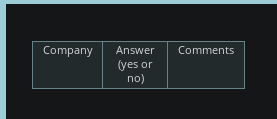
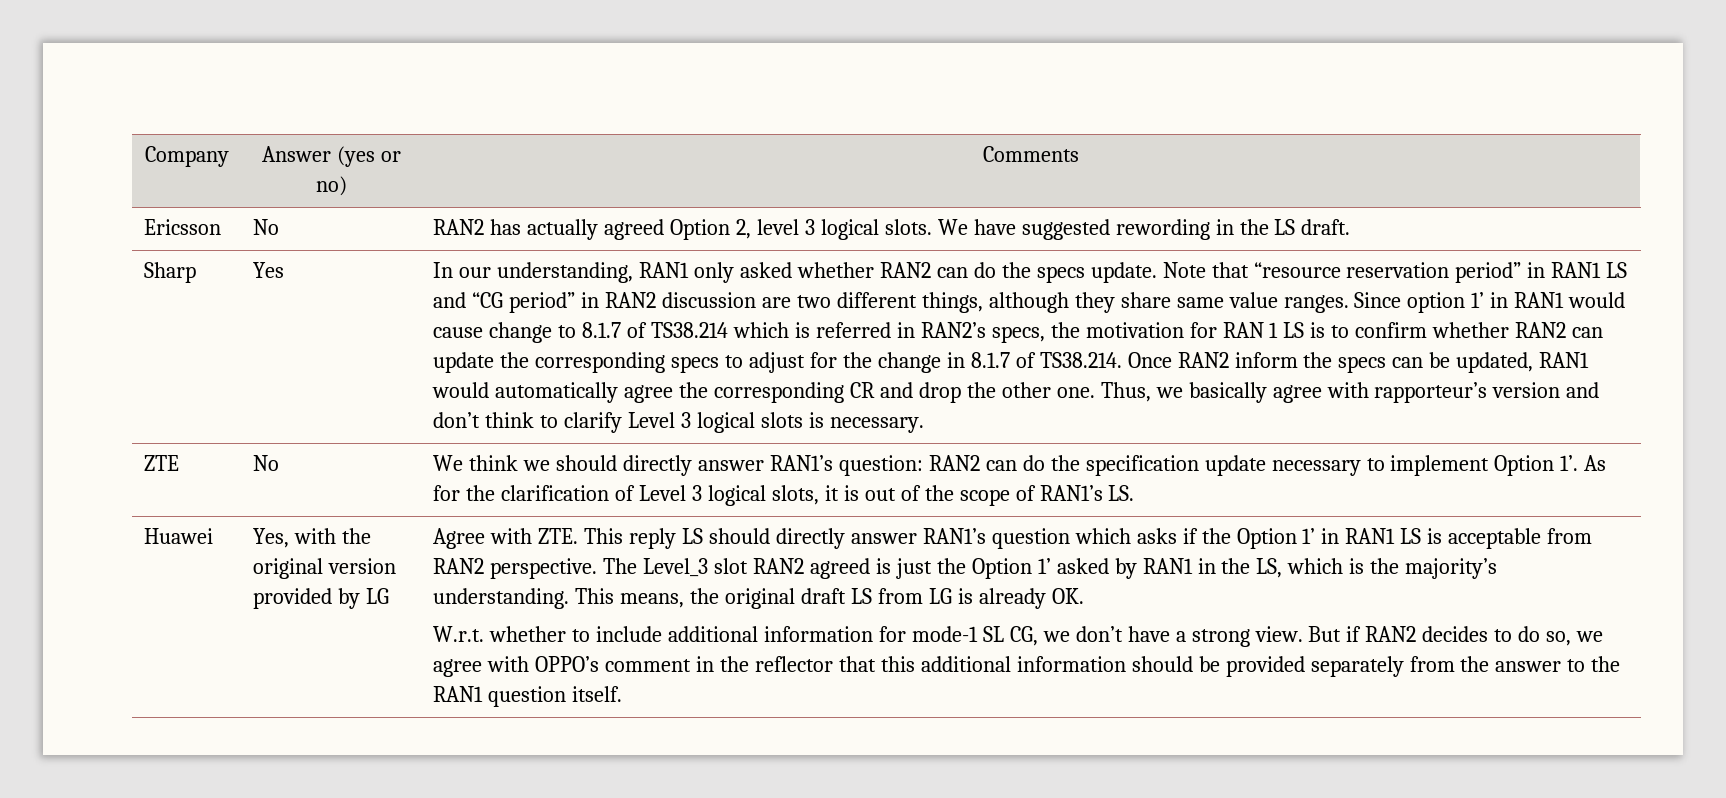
+ Ericsson | No | RAN2 has actually agreed Option 2, level 3 logical slots. We have suggested rewording in the LS draft.
+ Sharp | Yes | In our understanding, RAN1 only asked whether RAN2 can do the specs update. Note that “resource reservation period” in RAN1 LS and “CG period” in RAN2 discussion are two different things, although they share same value ranges. Since option 1’ in RAN1 would cause change to 8.1.7 of TS38.214 which is referred in RAN2’s specs, the motivation for RAN 1 LS is to confirm whether RAN2 can update the corresponding specs to adjust for the change in 8.1.7 of TS38.214. Once RAN2 inform the specs can be updated, RAN1 would automatically agree the corresponding CR and drop the other one. Thus, we basically agree with rapporteur’s version and don’t think to clarify Level 3 logical slots is necessary.
+ ZTE | No | We think we should directly answer RAN1’s question: RAN2 can do the specification update necessary to implement Option 1’. As for the clarification of Level 3 logical slots, it is out of the scope of RAN1’s LS.
+ Huawei | Yes, with the original version provided by LG | Agree with ZTE. This reply LS should directly answer RAN1’s question which asks if the Option 1’ in RAN1 LS is acceptable from RAN2 perspective. The Level_3 slot RAN2 agreed is just the Option 1’ asked by RAN1 in the LS, which is the majority’s understanding. This means, the original draft LS from LG is already OK.
+ W.r.t. whether to include additional information for mode-1 SL CG, we don’t have a strong view. But if RAN2 decides to do so, we agree with OPPO’s comment in the reflector that this additional information should be provided separately from the answer to the RAN1 question itself.

